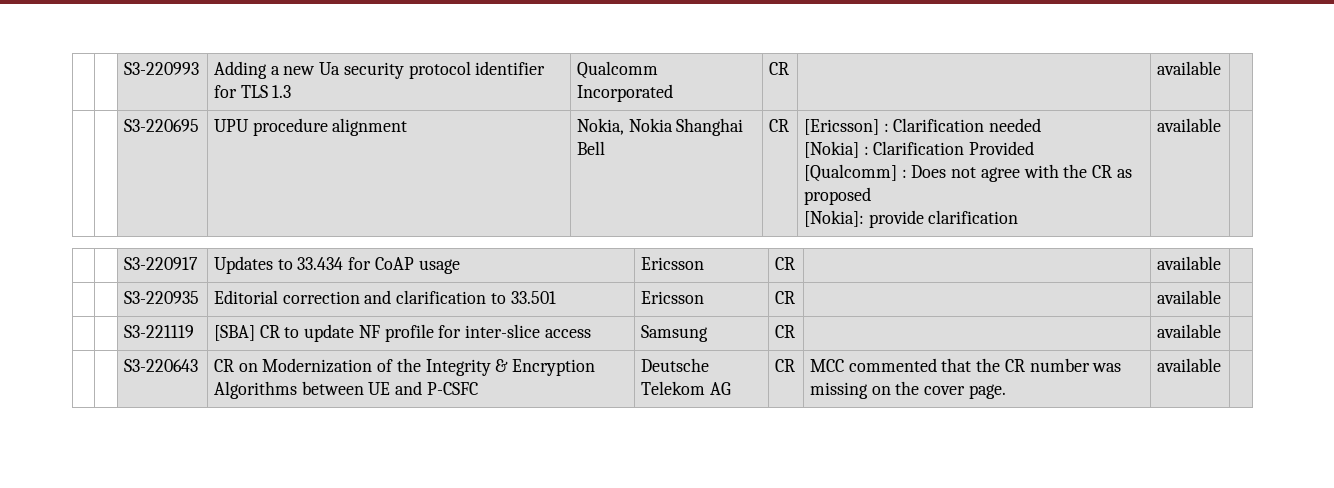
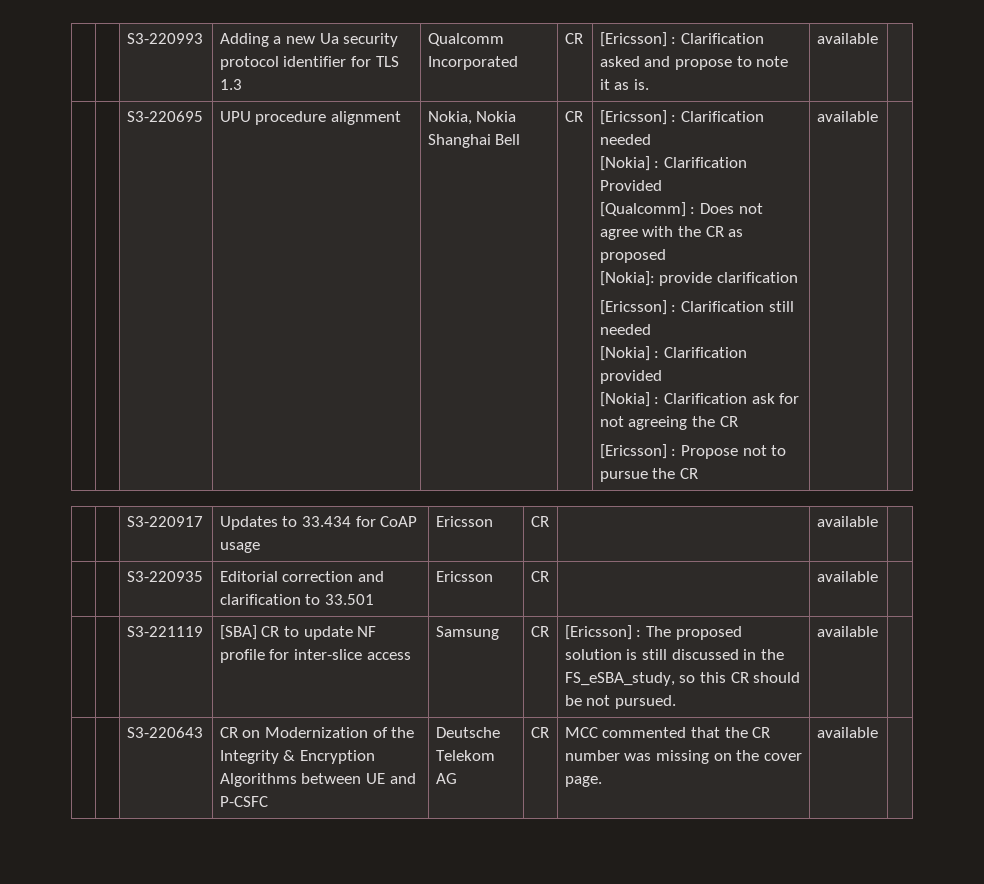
- | | S3-220993 | Adding a new Ua security protocol identifier for TLS 1.3 | Qualcomm Incorporated | CR | | available |
+ | | S3-220993 | Adding a new Ua security protocol identifier for TLS 1.3 | Qualcomm Incorporated | CR | [Ericsson] : Clarification asked and propose to note it as is. | available |
+ [Ericsson] : Clarification still needed
+ [Nokia] : Clarification provided
+ [Nokia] : Clarification ask for not agreeing the CR
+ [Ericsson] : Propose not to pursue the CR
- | | S3-221119 | [SBA] CR to update NF profile for inter-slice access | Samsung | CR | | available |
+ | | S3-221119 | [SBA] CR to update NF profile for inter-slice access | Samsung | CR | [Ericsson] : The proposed solution is still discussed in the FS_eSBA_study, so this CR should be not pursued. | available |

